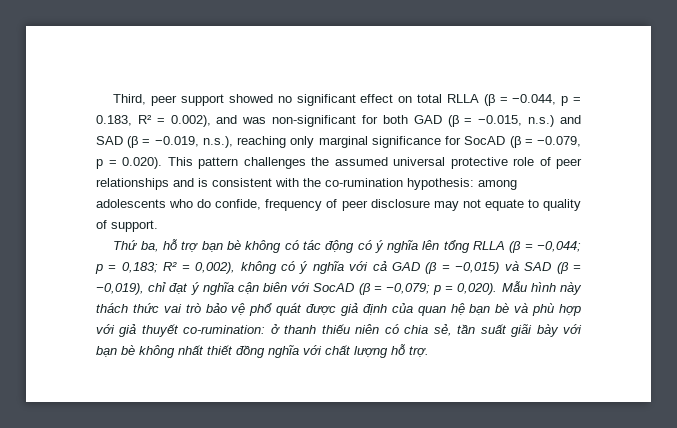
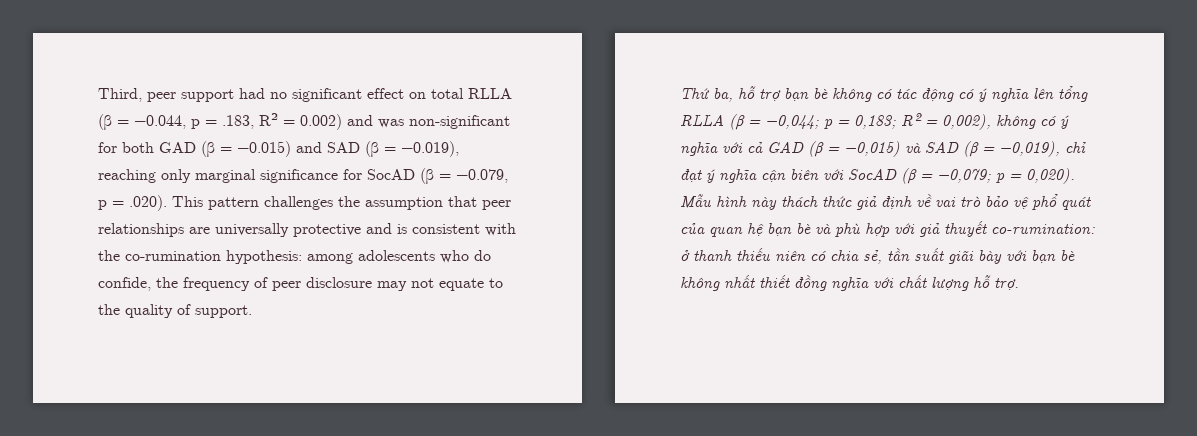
- Third, peer support showed no significant effect on total RLLA (β = −0.044, p = 0.183, R² = 0.002), and was non-significant for both GAD (β = −0.015, n.s.) and SAD (β = −0.019, n.s.), reaching only marginal significance for SocAD (β = −0.079, p = 0.020). This pattern challenges the assumed universal protective role of peer relationships and is consistent with the co-rumination hypothesis:
+ Third, peer support had no significant effect on total RLLA (β = −0.044, p = .183, R² = 0.002) and was non-significant for both GAD (β = −0.015) and SAD (β = −0.019), reaching only marginal significance for SocAD (β = −0.079, p = .020). This pattern challenges the assumption that peer relationships are universally protective and is consistent with the co-rumination hypothesis:
- among adolescents who do confide, frequency of peer disclosure may not equate to quality of support.
+ among adolescents who do confide, the frequency of peer disclosure may not equate to the quality of support.
- Mẫu hình này thách thức vai trò bảo vệ phổ quát được giả định của quan hệ bạn bè và phù hợp với giả thuyết co-rumination: ở thanh thiếu niên có chia sẻ, tần suất giãi bày với bạn bè không nhất thiết đồng nghĩa với chất lượng hỗ trợ.
+ Mẫu hình này thách thức giả định về vai trò bảo vệ phổ quát của quan hệ bạn bè và phù hợp với giả thuyết co-rumination: ở thanh thiếu niên có chia sẻ, tần suất giãi bày với bạn bè không nhất thiết đồng nghĩa với chất lượng hỗ trợ.

